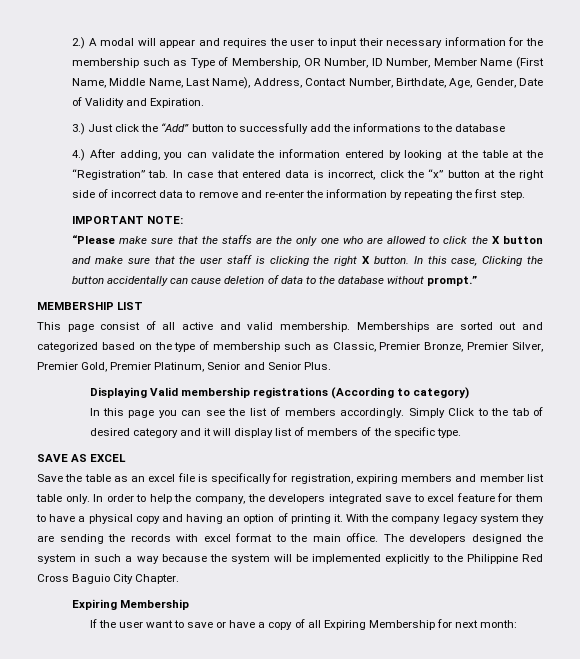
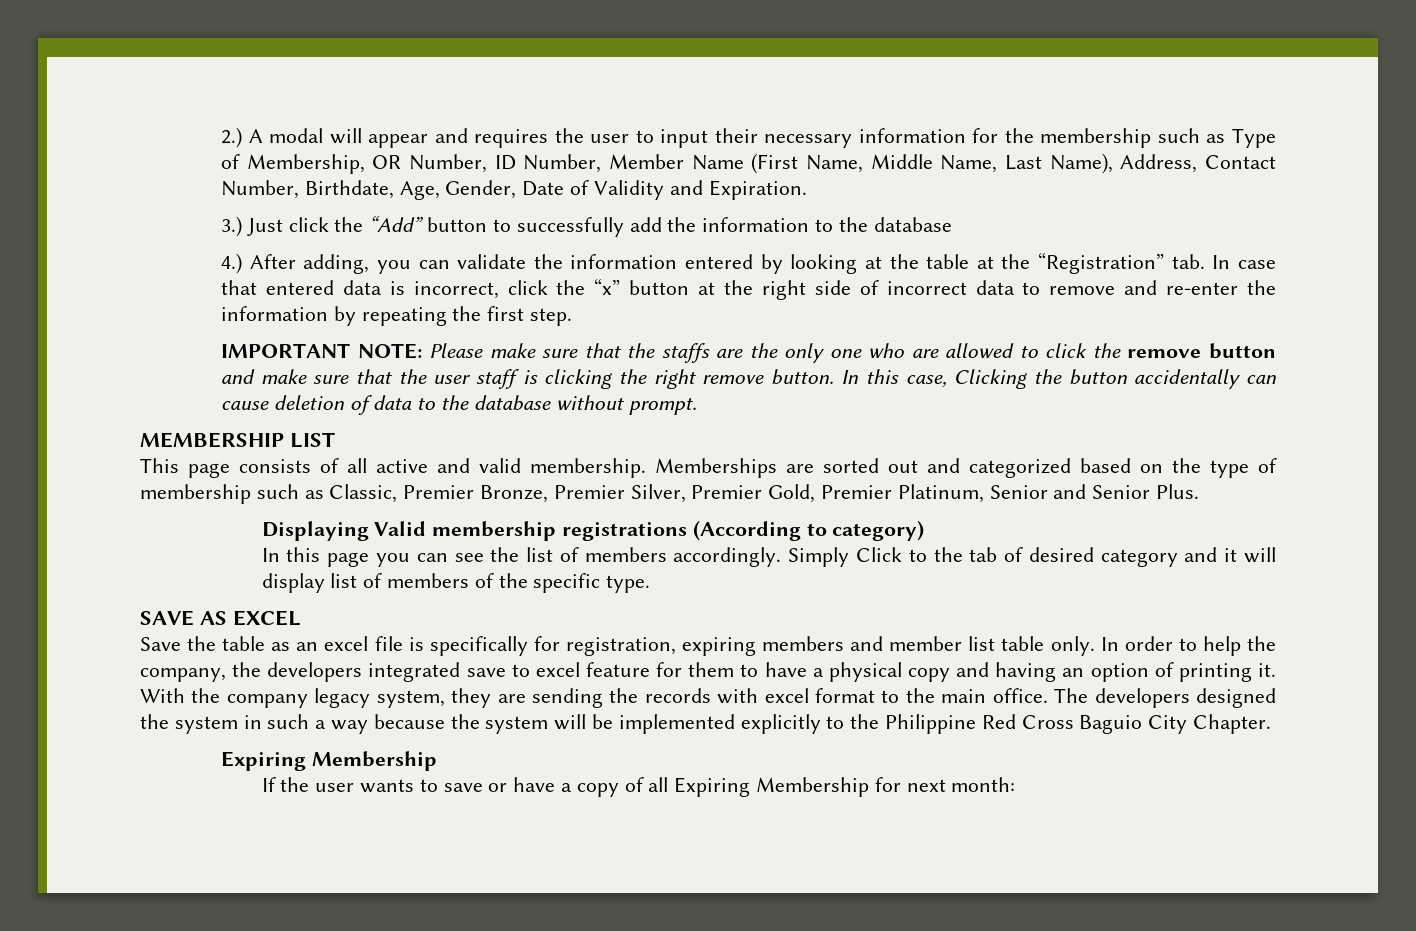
- 3.) Just click the “Add” button to successfully add the informations to the database
+ 3.) Just click the “Add” button to successfully add the information to the database
- IMPORTANT NOTE:
- “Please make sure that the staffs are the only one who are allowed to click the X button and make sure that the user staff is clicking the right X button.
+ IMPORTANT NOTE: Please make sure that the staffs are the only one who are allowed to click the remove button and make sure that the user staff is clicking the right remove button.
- In this case, Clicking the button accidentally can cause deletion of data to the database without prompt.”
+ In this case, Clicking the button accidentally can cause deletion of data to the database without prompt.
- This page consist of all active and valid membership.
+ This page consists of all active and valid membership.
- With the company legacy system they are sending the records with excel format to the main office.
+ With the company legacy system, they are sending the records with excel format to the main office.
- If the user want to save or have a copy of all Expiring Membership for next month:
+ If the user wants to save or have a copy of all Expiring Membership for next month:

